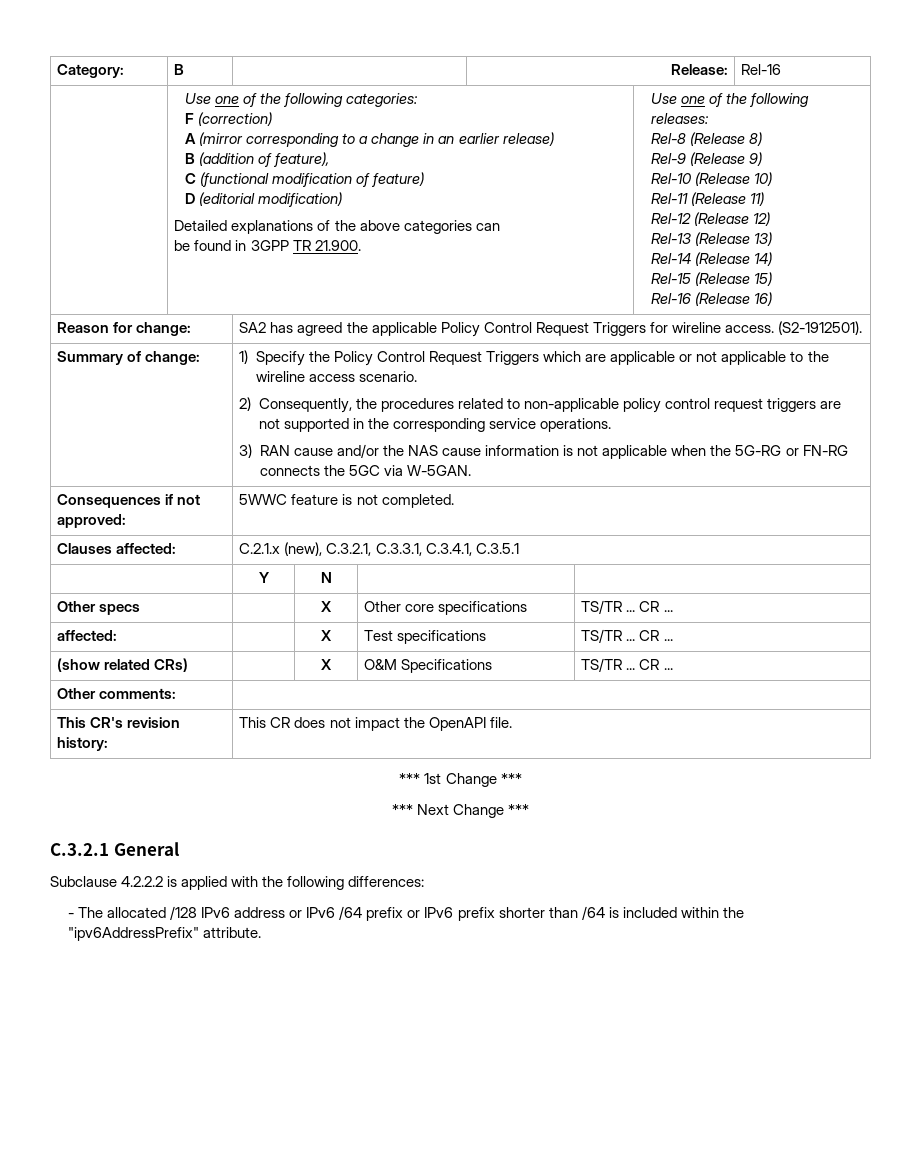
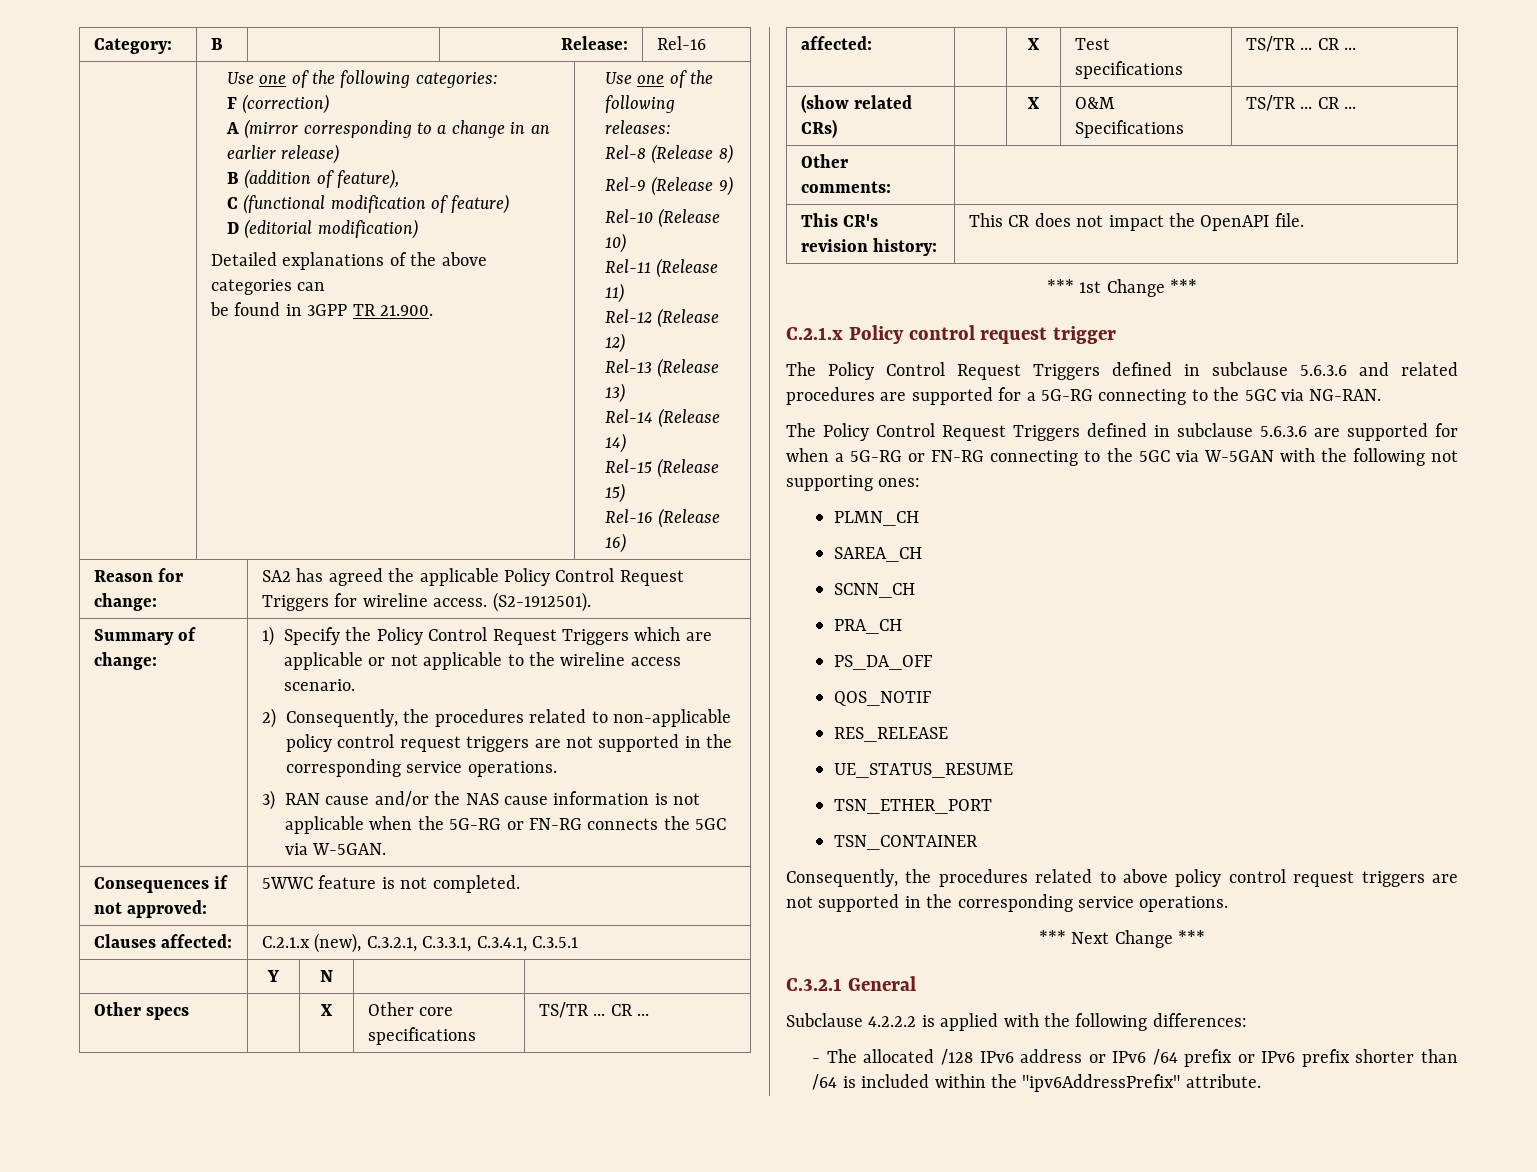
+ C.2.1.x Policy control request trigger
+ The Policy Control Request Triggers defined in subclause 5.6.3.6 and related procedures are supported for a 5G-RG connecting to the 5GC via NG-RAN.
+ The Policy Control Request Triggers defined in subclause 5.6.3.6 are supported for when a 5G-RG or FN-RG connecting to the 5GC via W-5GAN with the following not supporting ones:
+ PLMN_CH
+ SAREA_CH
+ SCNN_CH
+ PRA_CH
+ PS_DA_OFF
+ QOS_NOTIF
+ RES_RELEASE
+ UE_STATUS_RESUME
+ TSN_ETHER_PORT
+ TSN_CONTAINER
+ Consequently, the procedures related to above policy control request triggers are not supported in the corresponding service operations.

